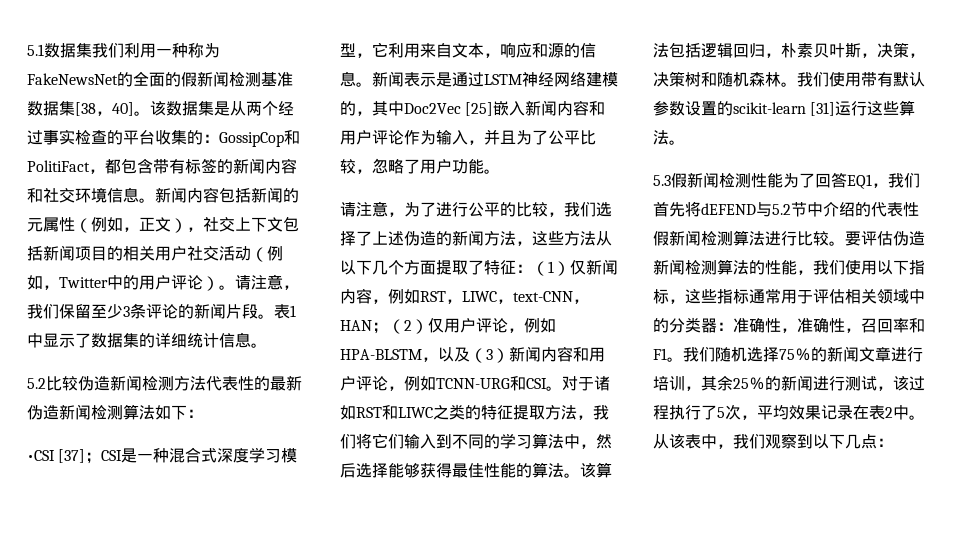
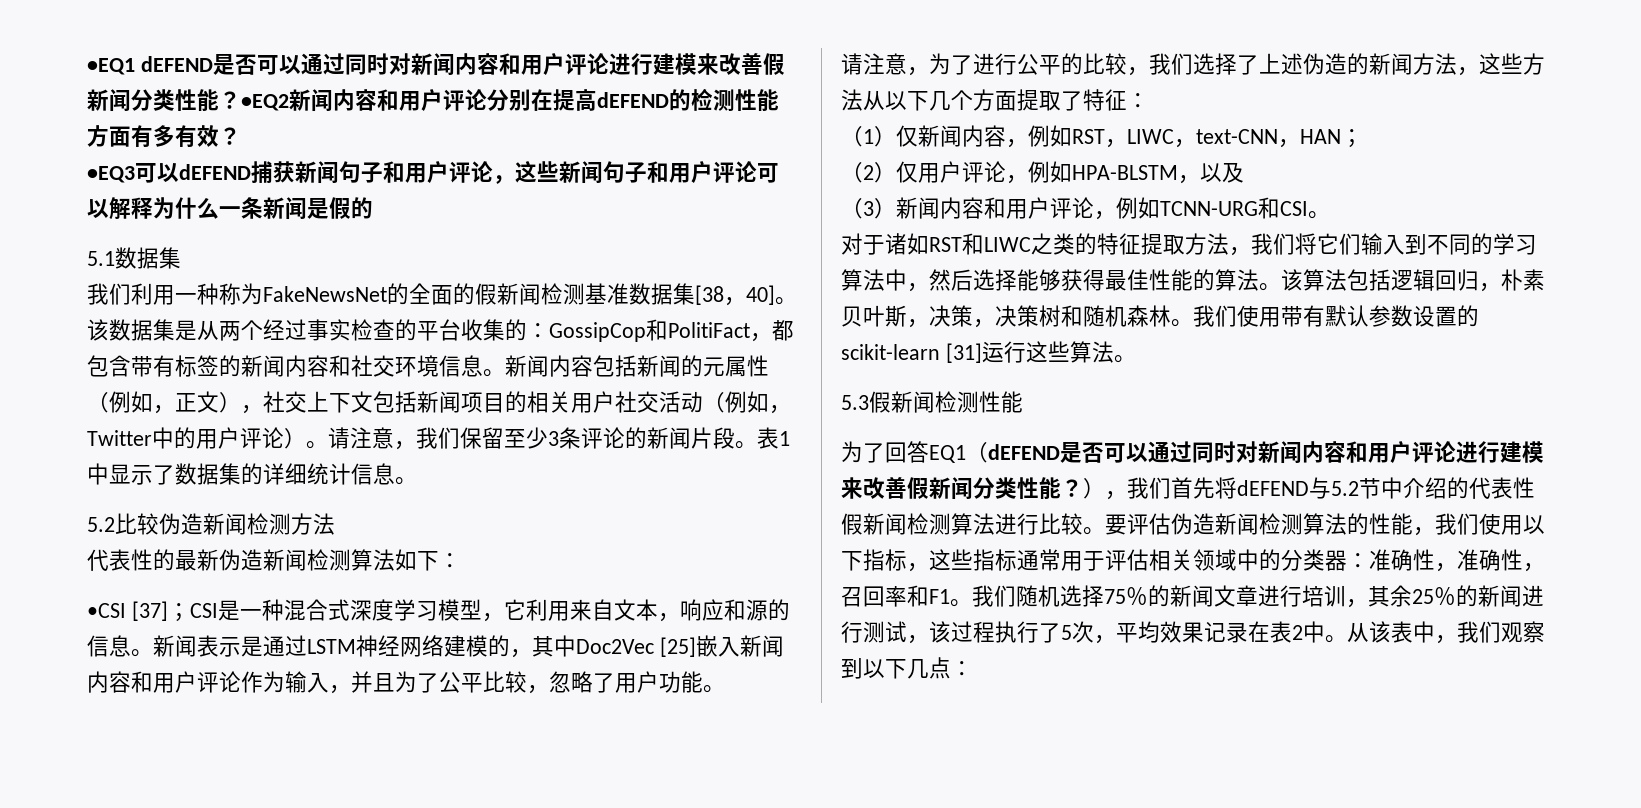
+ •EQ1 dEFEND是否可以通过同时对新闻内容和用户评论进行建模来改善假新闻分类性能？•EQ2新闻内容和用户评论分别在提高dEFEND的检测性能方面有多有效？
+ •EQ3可以dEFEND捕获新闻句子和用户评论，这些新闻句子和用户评论可以解释为什么一条新闻是假的
- 5.1数据集我们利用一种称为FakeNewsNet的全面的假新闻检测基准数据集[38，40]。
+ 5.1数据集
+ 我们利用一种称为FakeNewsNet的全面的假新闻检测基准数据集[38，40]。
- 5.2比较伪造新闻检测方法代表性的最新伪造新闻检测算法如下：
+ 5.2比较伪造新闻检测方法
+ 代表性的最新伪造新闻检测算法如下：
- 请注意，为了进行公平的比较，我们选择了上述伪造的新闻方法，这些方法从以下几个方面提取了特征：（1）仅新闻内容，例如RST，LIWC，text-CNN，HAN；（2）仅用户评论，例如HPA-BLSTM，以及（3）新闻内容和用户评论，例如TCNN-URG和CSI。对于诸如RST和LIWC之类的特征提取方法，我们将它们输入到不同的学习算法中，然后选择能够获得最佳性能的算法。
+ 请注意，为了进行公平的比较，我们选择了上述伪造的新闻方法，这些方法从以下几个方面提取了特征：
+ （1）仅新闻内容，例如RST，LIWC，text-CNN，HAN；
+ （2）仅用户评论，例如HPA-BLSTM，以及
+ （3）新闻内容和用户评论，例如TCNN-URG和CSI。
+ 对于诸如RST和LIWC之类的特征提取方法，我们将它们输入到不同的学习算法中，然后选择能够获得最佳性能的算法。
- 5.3假新闻检测性能为了回答EQ1，我们首先将dEFEND与5.2节中介绍的代表性假新闻检测算法进行比较。
+ 5.3假新闻检测性能
+ 为了回答EQ1（dEFEND是否可以通过同时对新闻内容和用户评论进行建模来改善假新闻分类性能？），我们首先将dEFEND与5.2节中介绍的代表性假新闻检测算法进行比较。

